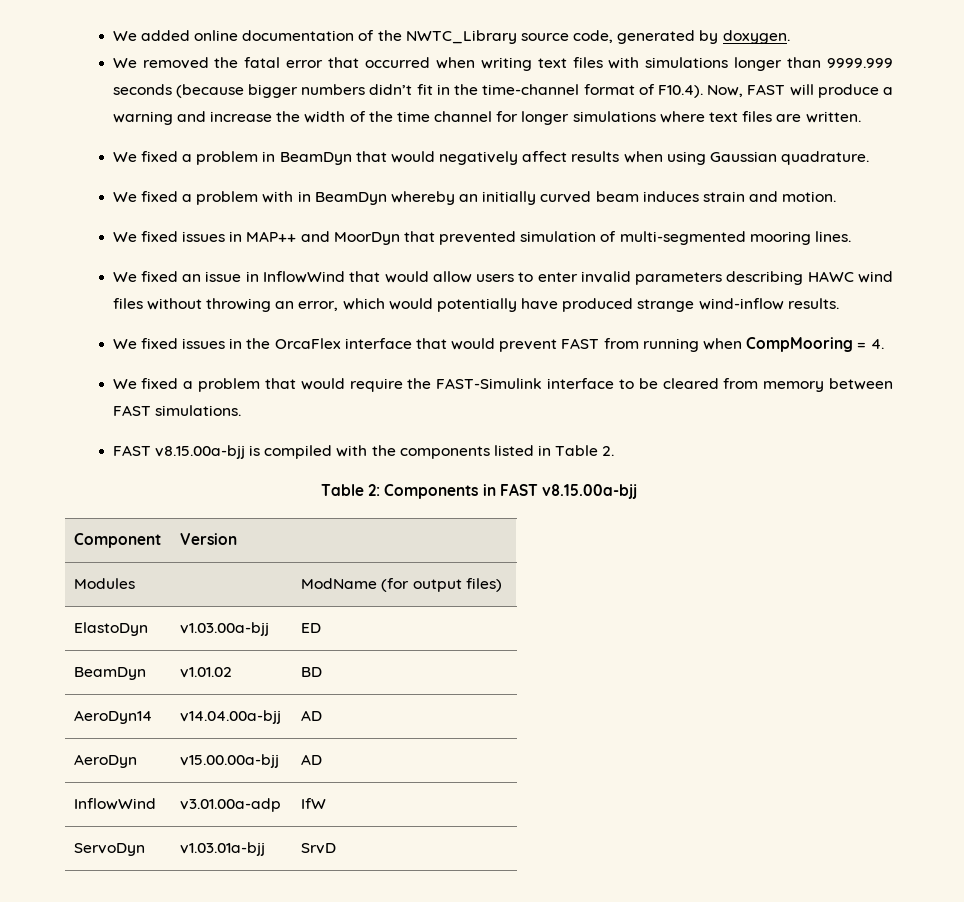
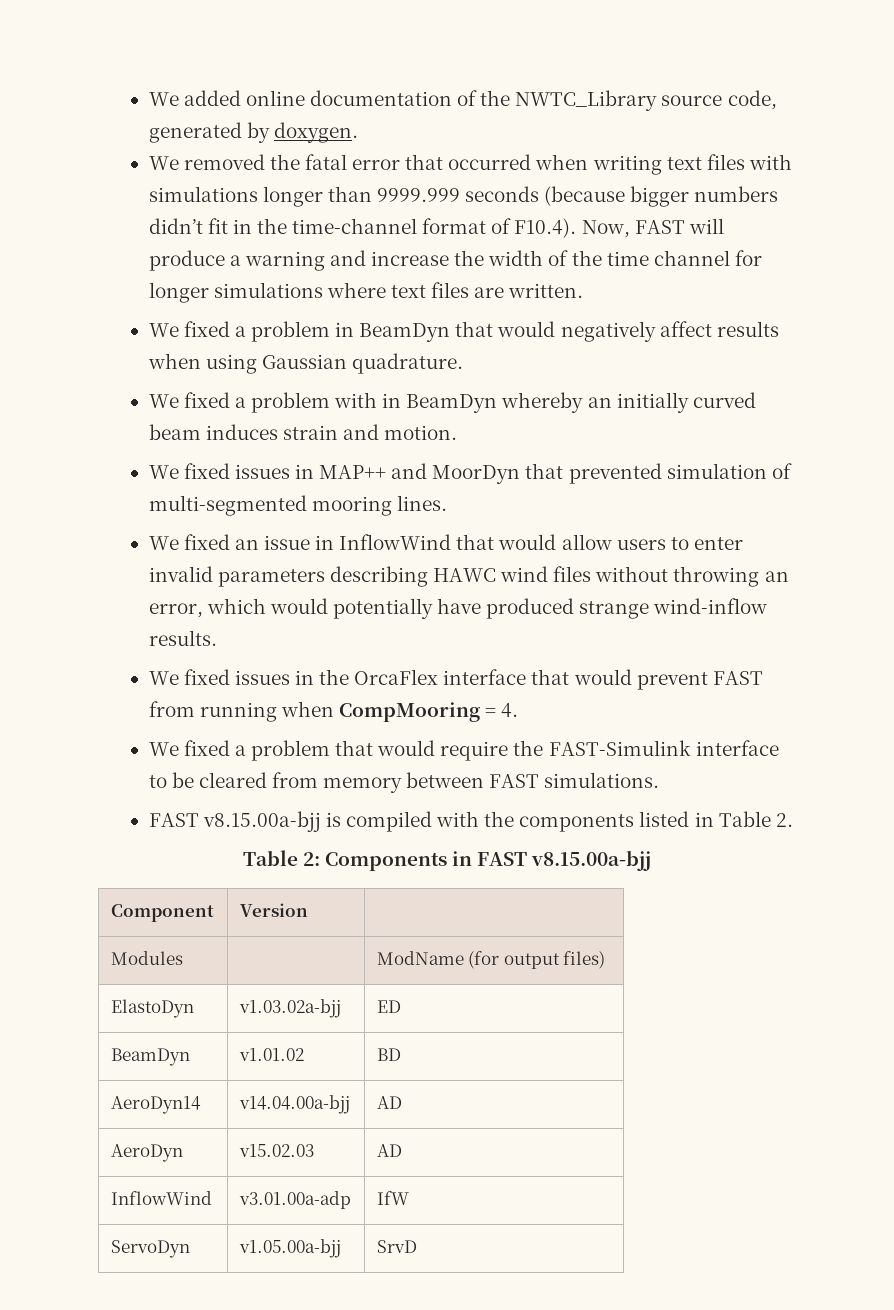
- ElastoDyn | v1.03.00a-bjj | ED
+ ElastoDyn | v1.03.02a-bjj | ED
- AeroDyn | v15.00.00a-bjj | AD
+ AeroDyn | v15.02.03 | AD
- ServoDyn | v1.03.01a-bjj | SrvD
+ ServoDyn | v1.05.00a-bjj | SrvD

